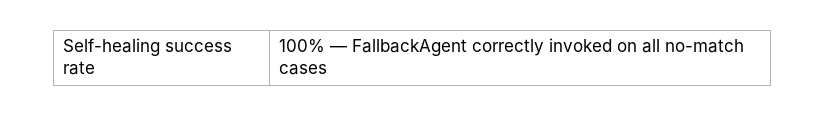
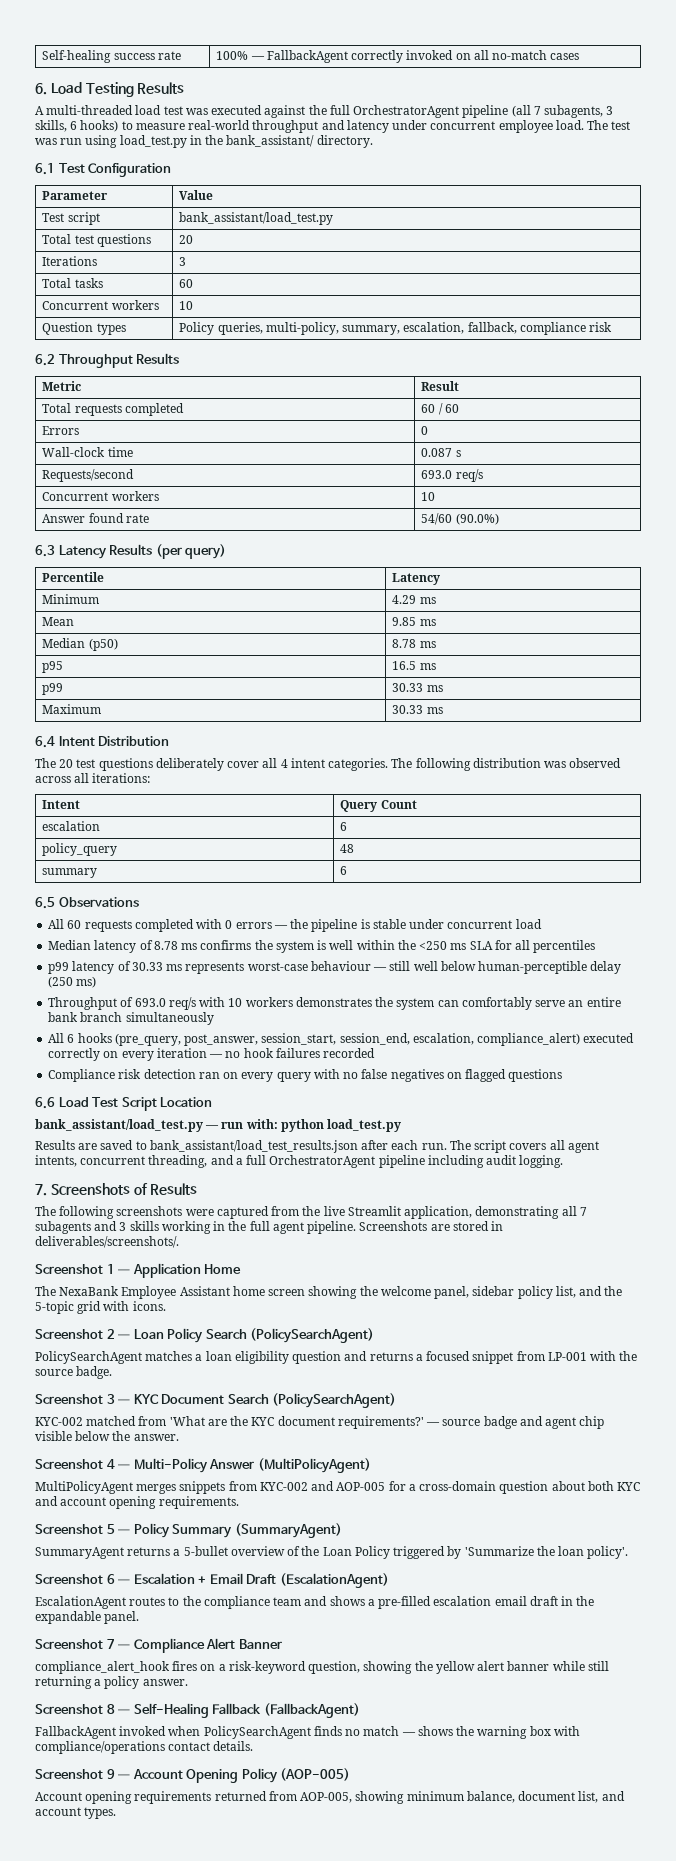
+ 6. Load Testing Results
+ A multi-threaded load test was executed against the full OrchestratorAgent pipeline (all 7 subagents, 3 skills, 6 hooks) to measure real-world throughput and latency under concurrent employee load. The test was run using load_test.py in the bank_assistant/ directory.
+ 6.1 Test Configuration
+ Parameter | Value
+ Test script | bank_assistant/load_test.py
+ Total test questions | 20
+ Iterations | 3
+ Total tasks | 60
+ Concurrent workers | 10
+ Question types | Policy queries, multi-policy, summary, escalation, fallback, compliance risk
+ 6.2 Throughput Results
+ Metric | Result
+ Total requests completed | 60 / 60
+ Errors | 0
+ Wall-clock time | 0.087 s
+ Requests/second | 693.0 req/s
+ Concurrent workers | 10
+ Answer found rate | 54/60 (90.0%)
+ 6.3 Latency Results (per query)
+ Percentile | Latency
+ Minimum | 4.29 ms
+ Mean | 9.85 ms
+ Median (p50) | 8.78 ms
+ p95 | 16.5 ms
+ p99 | 30.33 ms
+ Maximum | 30.33 ms
+ 6.4 Intent Distribution
+ The 20 test questions deliberately cover all 4 intent categories. The following distribution was observed across all iterations:
+ Intent | Query Count
+ escalation | 6
+ policy_query | 48
+ summary | 6
+ 6.5 Observations
+ All 60 requests completed with 0 errors — the pipeline is stable under concurrent load
+ Median latency of 8.78 ms confirms the system is well within the <250 ms SLA for all percentiles
+ p99 latency of 30.33 ms represents worst-case behaviour — still well below human-perceptible delay (250 ms)
+ Throughput of 693.0 req/s with 10 workers demonstrates the system can comfortably serve an entire bank branch simultaneously
+ All 6 hooks (pre_query, post_answer, session_start, session_end, escalation, compliance_alert) executed correctly on every iteration — no hook failures recorded
+ Compliance risk detection ran on every query with no false negatives on flagged questions
+ 6.6 Load Test Script Location
+ bank_assistant/load_test.py — run with: python load_test.py
+ Results are saved to bank_assistant/load_test_results.json after each run. The script covers all agent intents, concurrent threading, and a full OrchestratorAgent pipeline including audit logging.
+ 7. Screenshots of Results
+ The following screenshots were captured from the live Streamlit application, demonstrating all 7 subagents and 3 skills working in the full agent pipeline. Screenshots are stored in deliverables/screenshots/.
+ Screenshot 1 — Application Home
+ The NexaBank Employee Assistant home screen showing the welcome panel, sidebar policy list, and the 5-topic grid with icons.
+ Screenshot 2 — Loan Policy Search (PolicySearchAgent)
+ PolicySearchAgent matches a loan eligibility question and returns a focused snippet from LP-001 with the source badge.
+ Screenshot 3 — KYC Document Search (PolicySearchAgent)
+ KYC-002 matched from 'What are the KYC document requirements?' — source badge and agent chip visible below the answer.
+ Screenshot 4 — Multi-Policy Answer (MultiPolicyAgent)
+ MultiPolicyAgent merges snippets from KYC-002 and AOP-005 for a cross-domain question about both KYC and account opening requirements.
+ Screenshot 5 — Policy Summary (SummaryAgent)
+ SummaryAgent returns a 5-bullet overview of the Loan Policy triggered by 'Summarize the loan policy'.
+ Screenshot 6 — Escalation + Email Draft (EscalationAgent)
+ EscalationAgent routes to the compliance team and shows a pre-filled escalation email draft in the expandable panel.
+ Screenshot 7 — Compliance Alert Banner
+ compliance_alert_hook fires on a risk-keyword question, showing the yellow alert banner while still returning a policy answer.
+ Screenshot 8 — Self-Healing Fallback (FallbackAgent)
+ FallbackAgent invoked when PolicySearchAgent finds no match — shows the warning box with compliance/operations contact details.
+ Screenshot 9 — Account Opening Policy (AOP-005)
+ Account opening requirements returned from AOP-005, showing minimum balance, document list, and account types.

